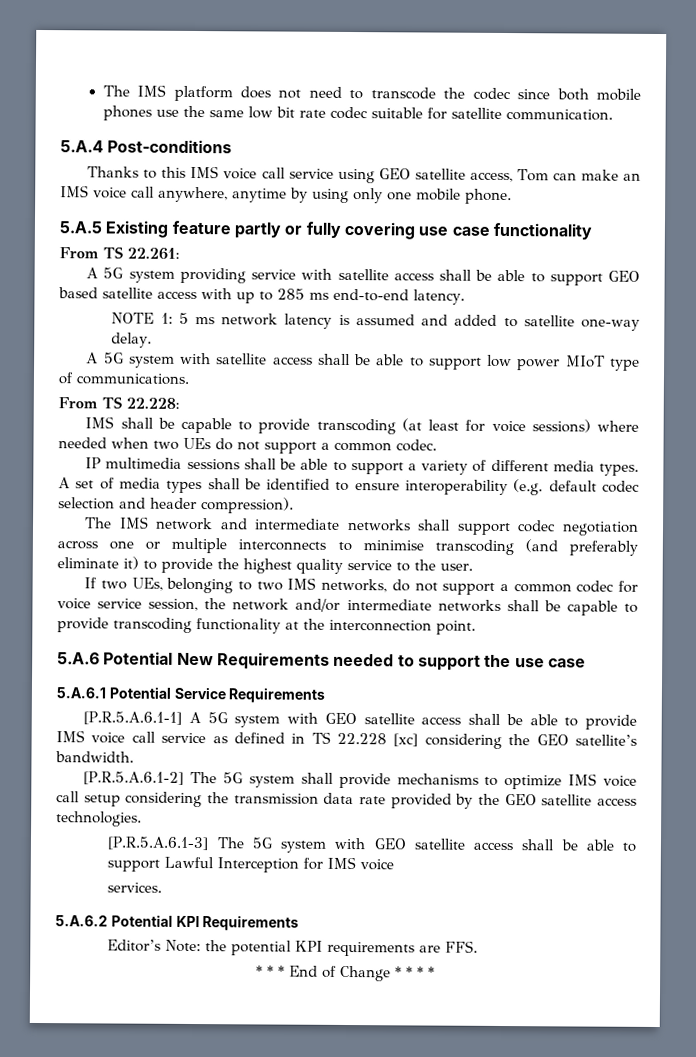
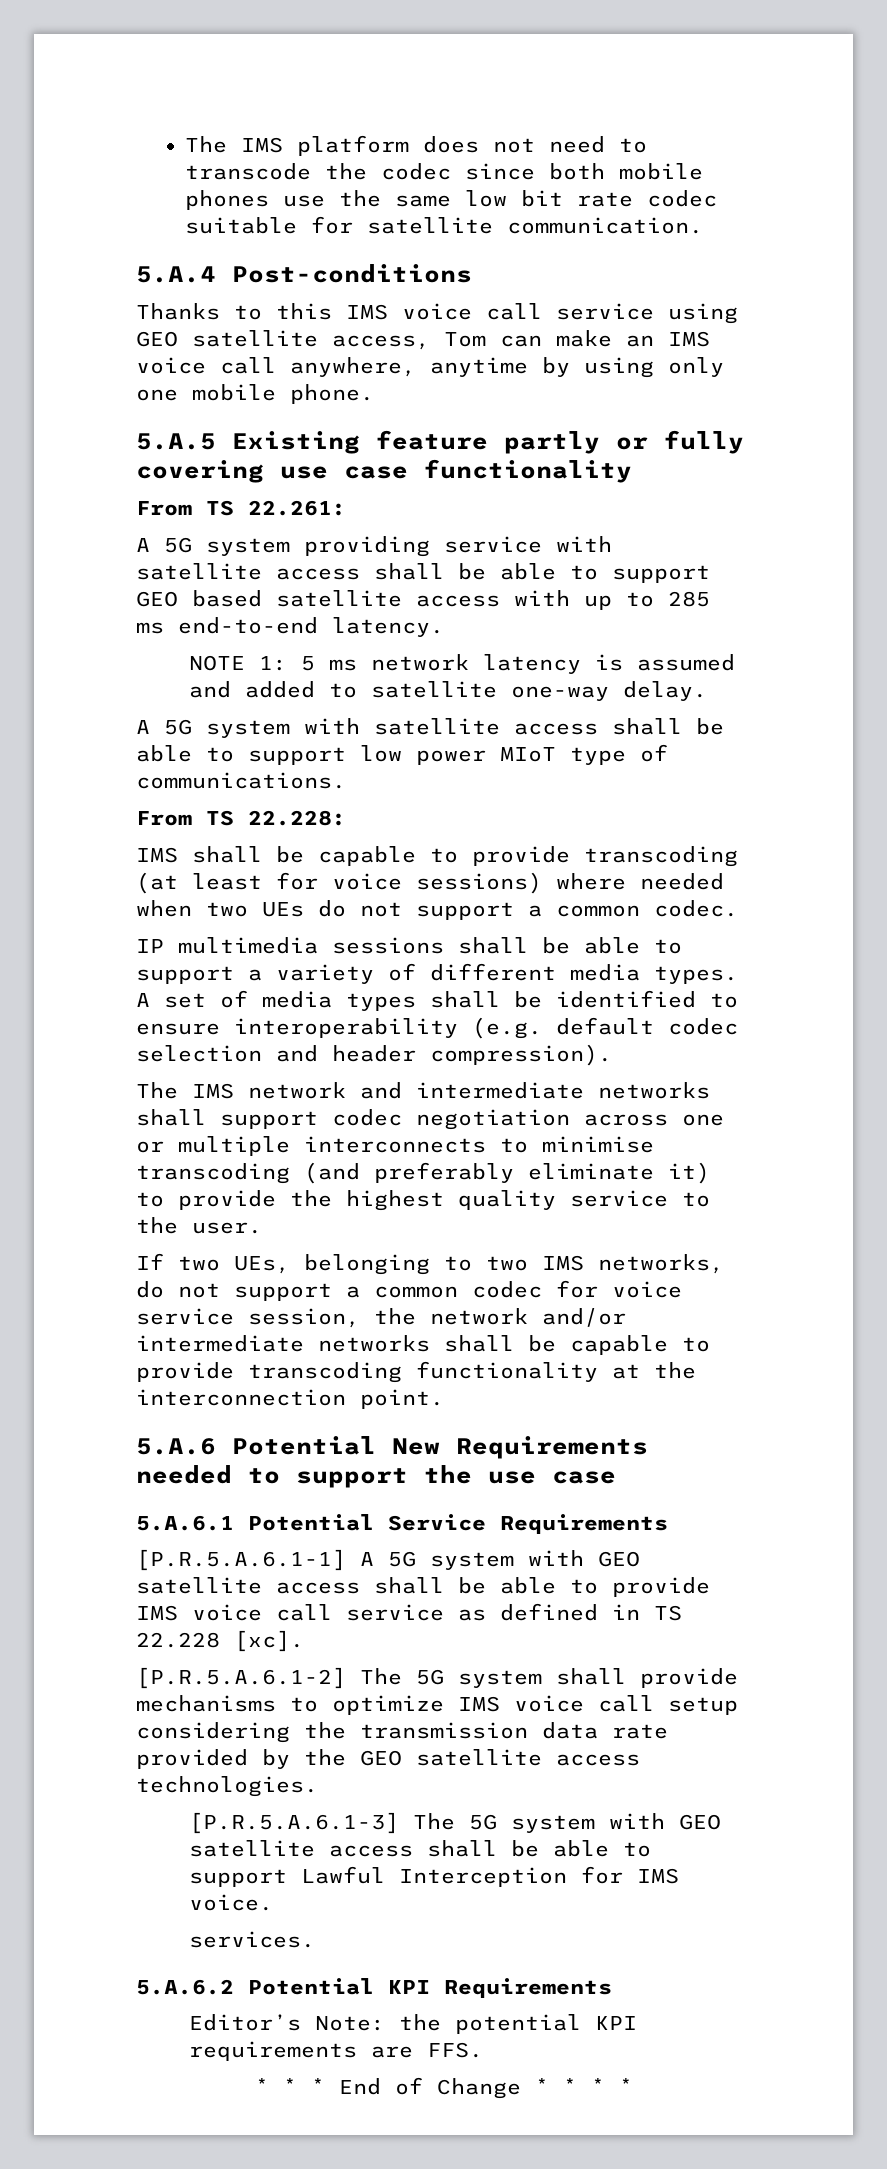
- [P.R.5.A.6.1-1] A 5G system with GEO satellite access shall be able to provide IMS voice call service as defined in TS 22.228 [xc] considering the GEO satellite’s bandwidth.
+ [P.R.5.A.6.1-1] A 5G system with GEO satellite access shall be able to provide IMS voice call service as defined in TS 22.228 [xc].
- [P.R.5.A.6.1-3] The 5G system with GEO satellite access shall be able to support Lawful Interception for IMS voice
+ [P.R.5.A.6.1-3] The 5G system with GEO satellite access shall be able to support Lawful Interception for IMS voice.

